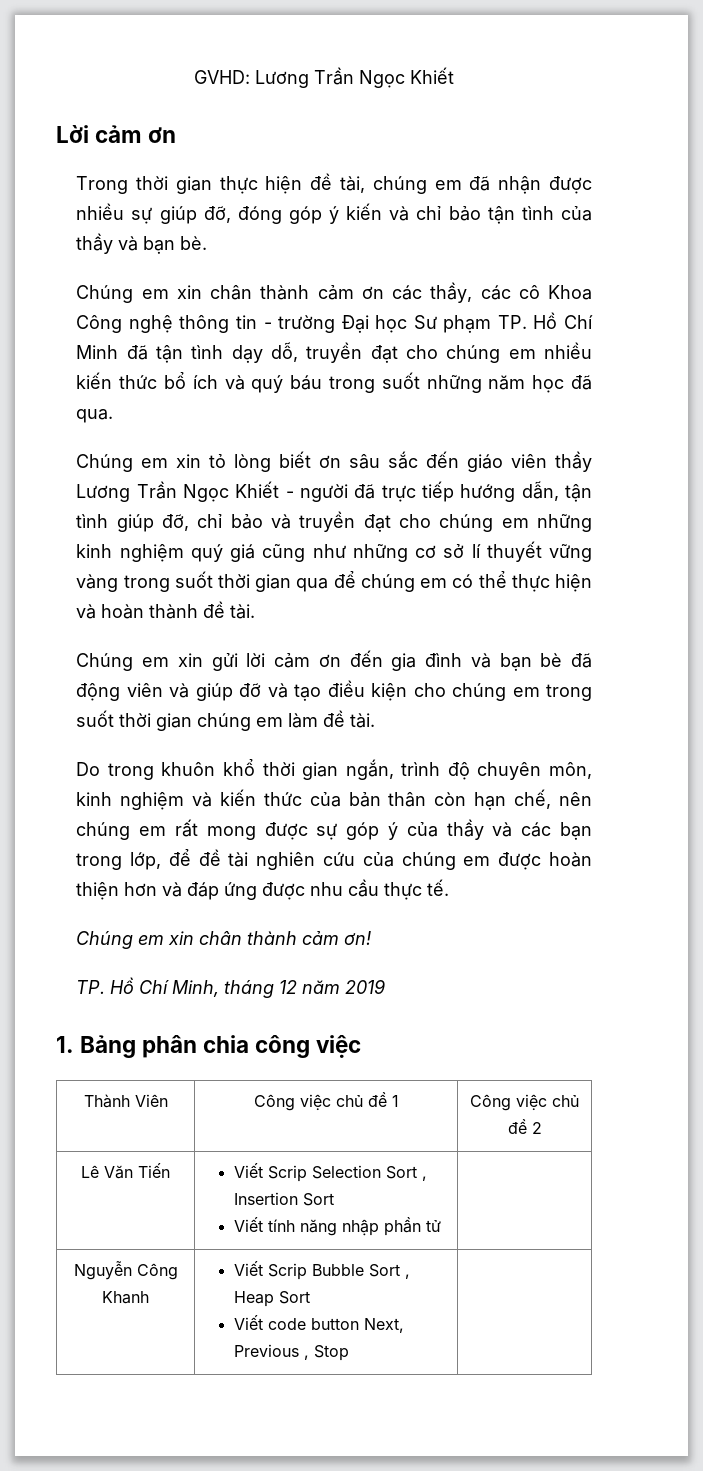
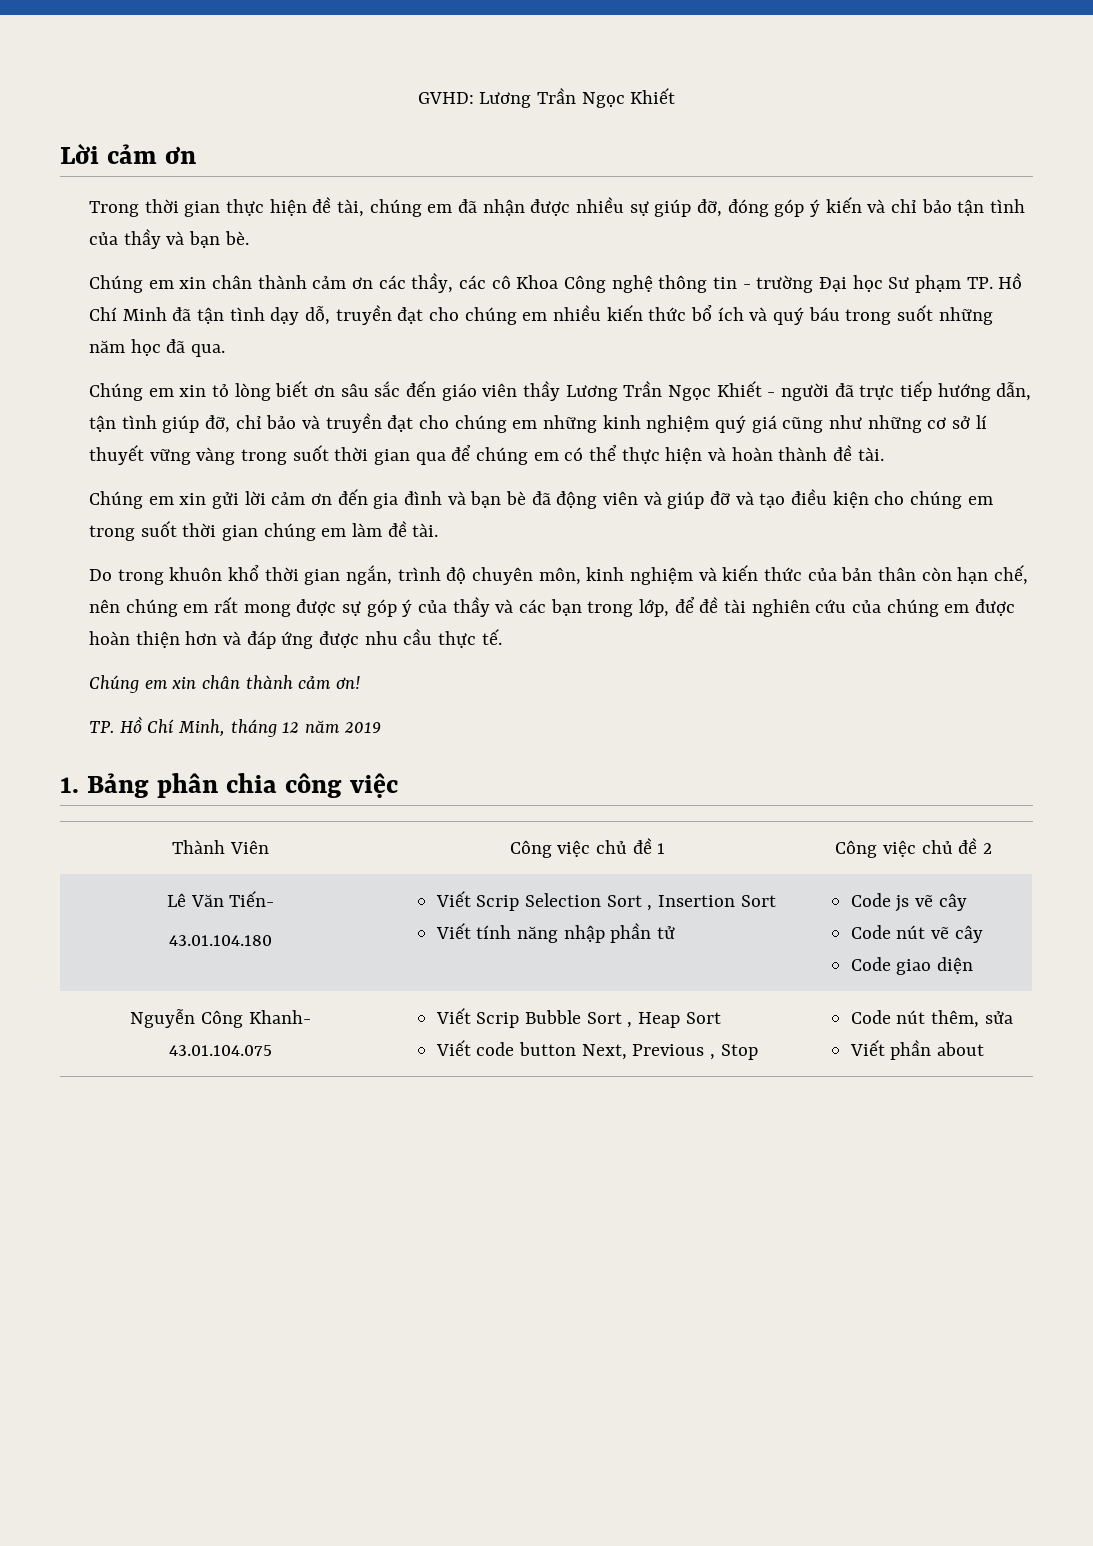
- Lê Văn Tiến | Viết Scrip Selection Sort , Insertion Sort
- Viết tính năng nhập phần tử |
+ Lê Văn Tiến-
+ 43.01.104.180 | Viết Scrip Selection Sort , Insertion Sort
+ Viết tính năng nhập phần tử | Code js vẽ cây
+ Code nút vẽ cây
+ Code giao diện
- Nguyễn Công Khanh | Viết Scrip Bubble Sort , Heap Sort
- Viết code button Next, Previous , Stop |
+ Nguyễn Công Khanh- 43.01.104.075 | Viết Scrip Bubble Sort , Heap Sort
+ Viết code button Next, Previous , Stop | Code nút thêm, sửa
+ Viết phần about

